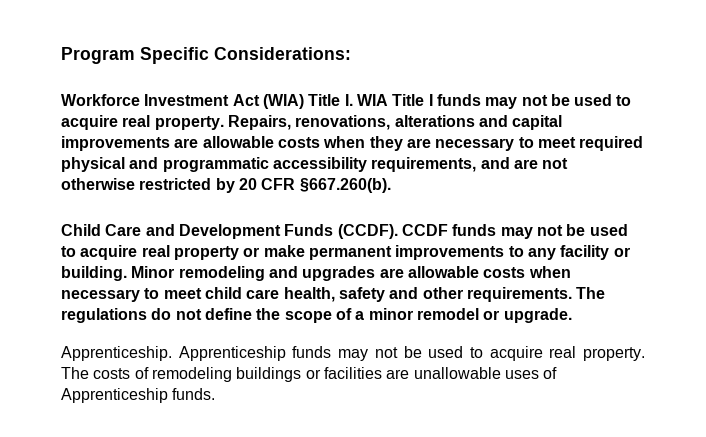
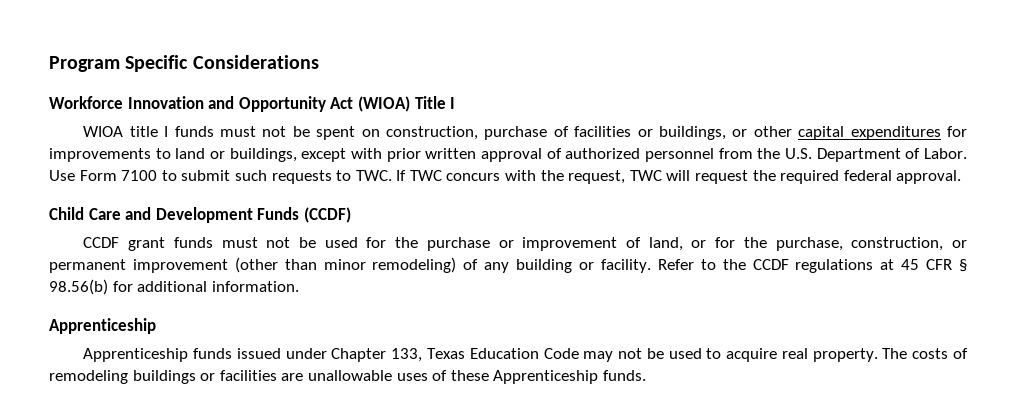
- Program Specific Considerations:
+ Program Specific Considerations
- Workforce Investment Act (WIA) Title I. WIA Title I funds may not be used to acquire real property. Repairs, renovations, alterations and capital improvements are allowable costs when they are necessary to meet required physical and programmatic accessibility requirements, and are not otherwise restricted by 20 CFR §667.260(b).
+ Workforce Innovation and Opportunity Act (WIOA) Title I
+ WIOA title I funds must not be spent on construction, purchase of facilities or buildings, or other capital expenditures for improvements to land or buildings, except with prior written approval of authorized personnel from the U.S. Department of Labor. Use Form 7100 to submit such requests to TWC. If TWC concurs with the request, TWC will request the required federal approval.
- Child Care and Development Funds (CCDF). CCDF funds may not be used to acquire real property or make permanent improvements to any facility or building. Minor remodeling and upgrades are allowable costs when necessary to meet child care health, safety and other requirements. The regulations do not define the scope of a minor remodel or upgrade.
- Apprenticeship. Apprenticeship funds may not be used to acquire real property.
+ Child Care and Development Funds (CCDF)
+ CCDF grant funds must not be used for the purchase or improvement of land, or for the purchase, construction, or permanent improvement (other than minor remodeling) of any building or facility. Refer to the CCDF regulations at 45 CFR § 98.56(b) for additional information.
+ Apprenticeship
+ Apprenticeship funds issued under Chapter 133, Texas Education Code may not be used to acquire real property.
- The costs of remodeling buildings or facilities are unallowable uses of Apprenticeship funds.
+ The costs of remodeling buildings or facilities are unallowable uses of these Apprenticeship funds.

